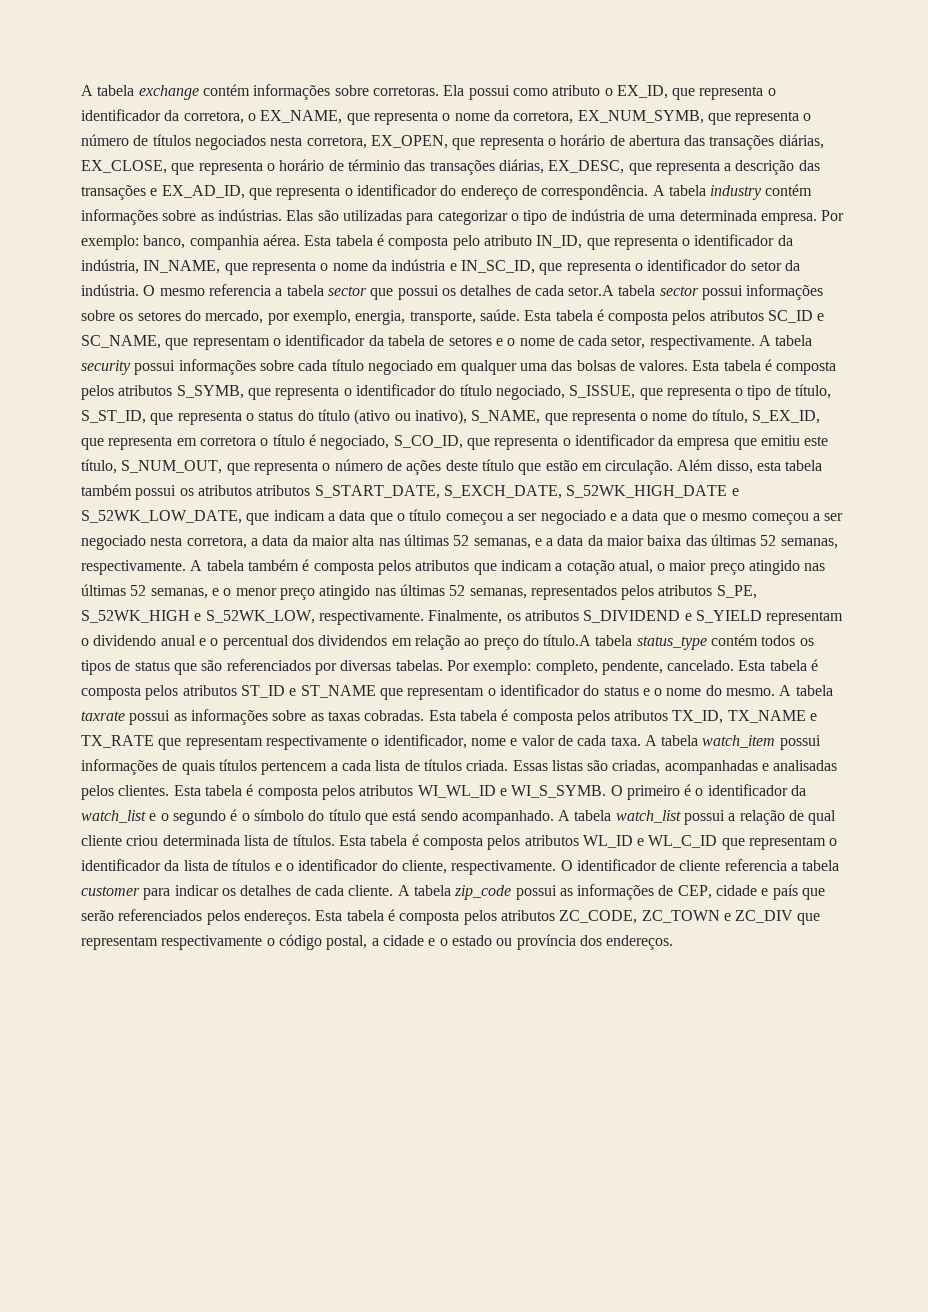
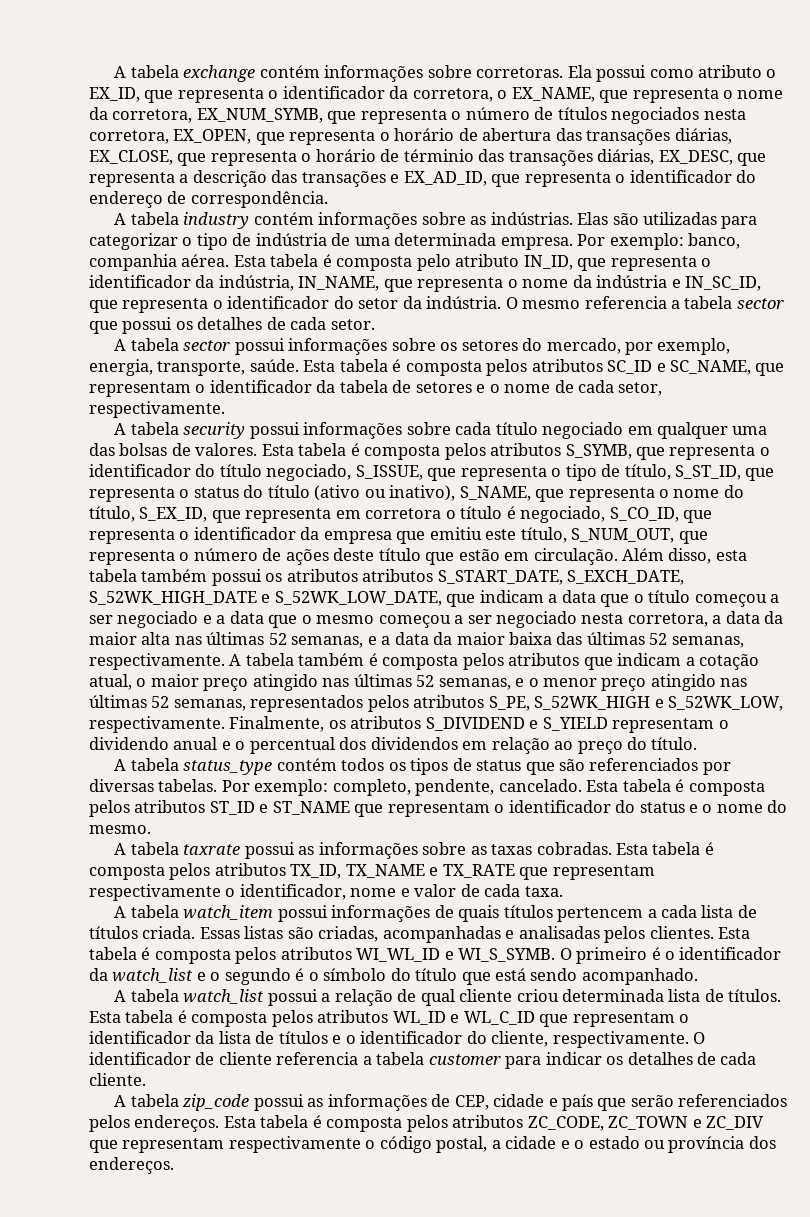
- Ela possui como atributo o EX_ID, que representa o identificador da corretora, o EX_NAME, que representa o nome da corretora, EX_NUM_SYMB, que representa o número de títulos negociados nesta corretora, EX_OPEN, que representa o horário de abertura das transações diárias, EX_CLOSE, que representa o horário de términio das transações diárias, EX_DESC, que representa a descrição das transações e EX_AD_ID, que representa o identificador do endereço de correspondência. A tabela industry contém informações sobre as indústrias.
+ Ela possui como atributo o EX_ID, que representa o identificador da corretora, o EX_NAME, que representa o nome da corretora, EX_NUM_SYMB, que representa o número de títulos negociados nesta corretora, EX_OPEN, que representa o horário de abertura das transações diárias, EX_CLOSE, que representa o horário de términio das transações diárias, EX_DESC, que representa a descrição das transações e EX_AD_ID, que representa o identificador do endereço de correspondência.
+ A tabela industry contém informações sobre as indústrias.
- O mesmo referencia a tabela sector que possui os detalhes de cada setor.A tabela sector possui informações sobre os setores do mercado, por exemplo, energia, transporte, saúde.
+ O mesmo referencia a tabela sector que possui os detalhes de cada setor.
+ A tabela sector possui informações sobre os setores do mercado, por exemplo, energia, transporte, saúde.
- Esta tabela é composta pelos atributos SC_ID e SC_NAME, que representam o identificador da tabela de setores e o nome de cada setor, respectivamente. A tabela security possui informações sobre cada título negociado em qualquer uma das bolsas de valores.
+ Esta tabela é composta pelos atributos SC_ID e SC_NAME, que representam o identificador da tabela de setores e o nome de cada setor, respectivamente.
+ A tabela security possui informações sobre cada título negociado em qualquer uma das bolsas de valores.
- Finalmente, os atributos S_DIVIDEND e S_YIELD representam o dividendo anual e o percentual dos dividendos em relação ao preço do título.A tabela status_type contém todos os tipos de status que são referenciados por diversas tabelas.
+ Finalmente, os atributos S_DIVIDEND e S_YIELD representam o dividendo anual e o percentual dos dividendos em relação ao preço do título.
+ A tabela status_type contém todos os tipos de status que são referenciados por diversas tabelas.
- Esta tabela é composta pelos atributos ST_ID e ST_NAME que representam o identificador do status e o nome do mesmo. A tabela taxrate possui as informações sobre as taxas cobradas.
+ Esta tabela é composta pelos atributos ST_ID e ST_NAME que representam o identificador do status e o nome do mesmo.
+ A tabela taxrate possui as informações sobre as taxas cobradas.
- Esta tabela é composta pelos atributos TX_ID, TX_NAME e TX_RATE que representam respectivamente o identificador, nome e valor de cada taxa. A tabela watch_item possui informações de quais títulos pertencem a cada lista de títulos criada.
+ Esta tabela é composta pelos atributos TX_ID, TX_NAME e TX_RATE que representam respectivamente o identificador, nome e valor de cada taxa.
+ A tabela watch_item possui informações de quais títulos pertencem a cada lista de títulos criada.
- O primeiro é o identificador da watch_list e o segundo é o símbolo do título que está sendo acompanhado. A tabela watch_list possui a relação de qual cliente criou determinada lista de títulos.
+ O primeiro é o identificador da watch_list e o segundo é o símbolo do título que está sendo acompanhado.
+ A tabela watch_list possui a relação de qual cliente criou determinada lista de títulos.
- O identificador de cliente referencia a tabela customer para indicar os detalhes de cada cliente. A tabela zip_code possui as informações de CEP, cidade e país que serão referenciados pelos endereços.
+ O identificador de cliente referencia a tabela customer para indicar os detalhes de cada cliente.
+ A tabela zip_code possui as informações de CEP, cidade e país que serão referenciados pelos endereços.

